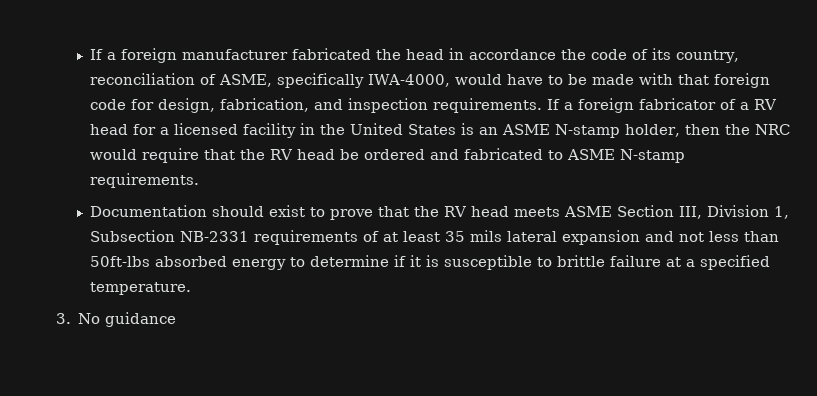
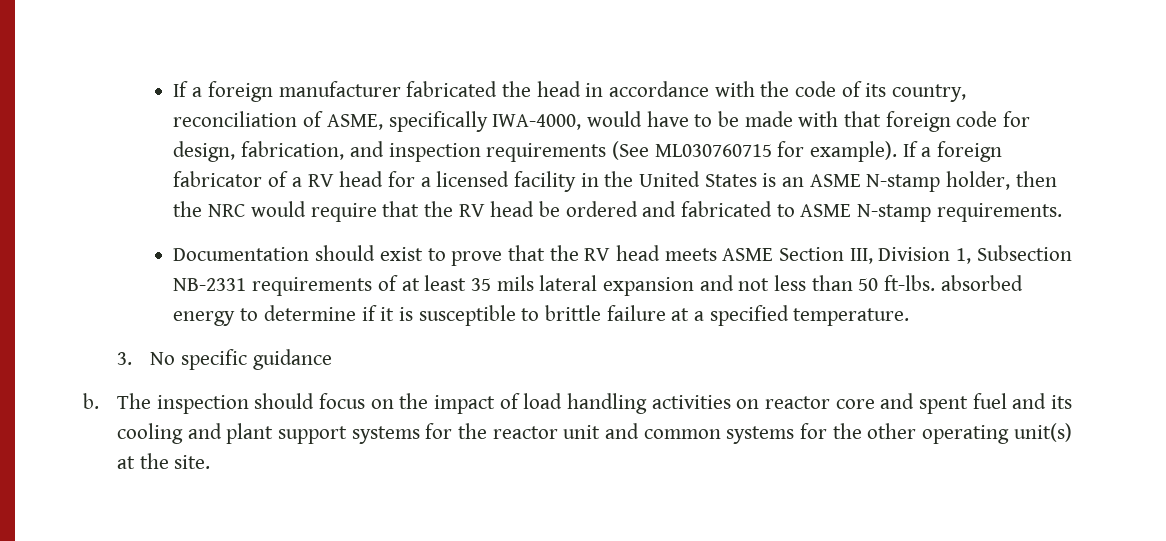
- If a foreign manufacturer fabricated the head in accordance the code of its country, reconciliation of ASME, specifically IWA-4000, would have to be made with that foreign code for design, fabrication, and inspection requirements.
+ If a foreign manufacturer fabricated the head in accordance with the code of its country, reconciliation of ASME, specifically IWA-4000, would have to be made with that foreign code for design, fabrication, and inspection requirements (See ML030760715 for example).
- Documentation should exist to prove that the RV head meets ASME Section III, Division 1, Subsection NB-2331 requirements of at least 35 mils lateral expansion and not less than 50ft-lbs absorbed energy to determine if it is susceptible to brittle failure at a specified temperature.
+ Documentation should exist to prove that the RV head meets ASME Section III, Division 1, Subsection NB-2331 requirements of at least 35 mils lateral expansion and not less than 50 ft-lbs. absorbed energy to determine if it is susceptible to brittle failure at a specified temperature.
- 3. No guidance
+ 3. No specific guidance
+ b. The inspection should focus on the impact of load handling activities on reactor core and spent fuel and its cooling and plant support systems for the reactor unit and common systems for the other operating unit(s) at the site.

